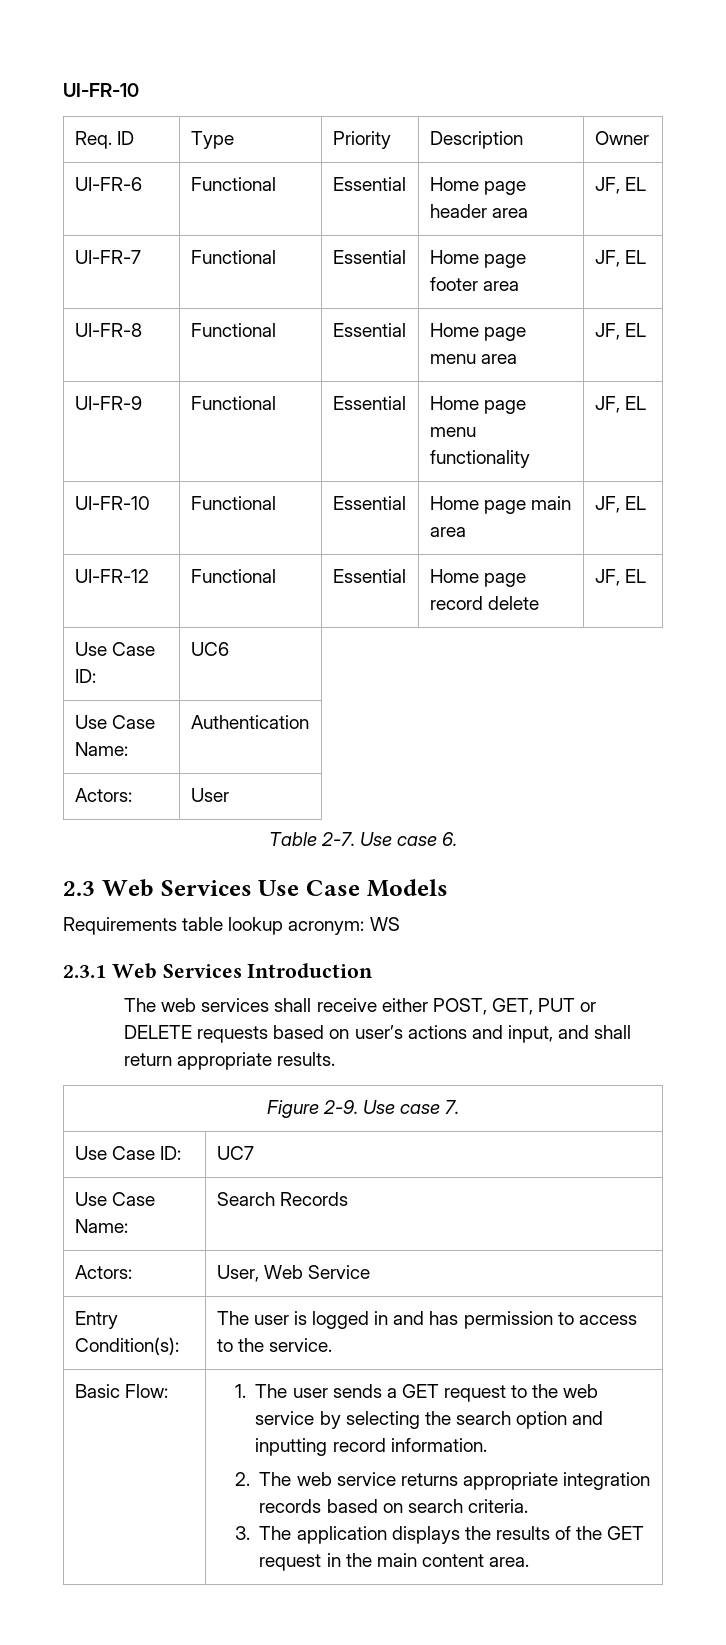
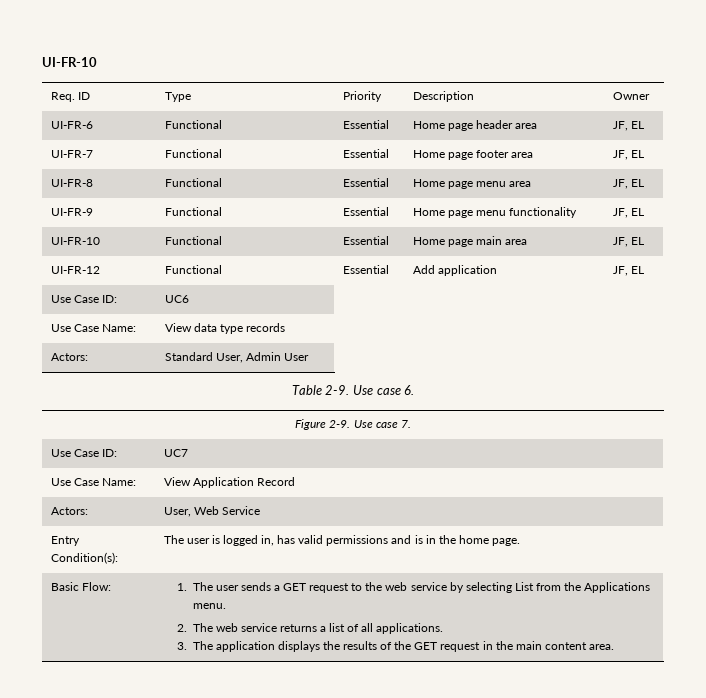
- UI-FR-12 | Functional | Essential | Home page record delete | JF, EL
+ UI-FR-12 | Functional | Essential | Add application | JF, EL
- Use Case Name: | Authentication
- Actors: | User
+ Use Case Name: | View data type records
+ Actors: | Standard User, Admin User
- Table 2-7.
+ Table 2-9.
- 2.3 Web Services Use Case Models
- Requirements table lookup acronym: WS
- 2.3.1 Web Services Introduction
- The web services shall receive either POST, GET, PUT or DELETE requests based on user’s actions and input, and shall return appropriate results.
- Use Case Name: | Search Records
+ Use Case Name: | View Application Record
- Entry Condition(s): | The user is logged in and has permission to access to the service.
+ Entry Condition(s): | The user is logged in, has valid permissions and is in the home page.
- 1. The user sends a GET request to the web service by selecting the search option and inputting record information.
+ 1. The user sends a GET request to the web service by selecting List from the Applications menu.
- 2. The web service returns appropriate integration records based on search criteria.
+ 2. The web service returns a list of all applications.

